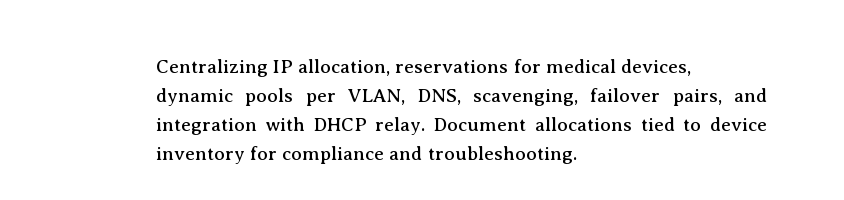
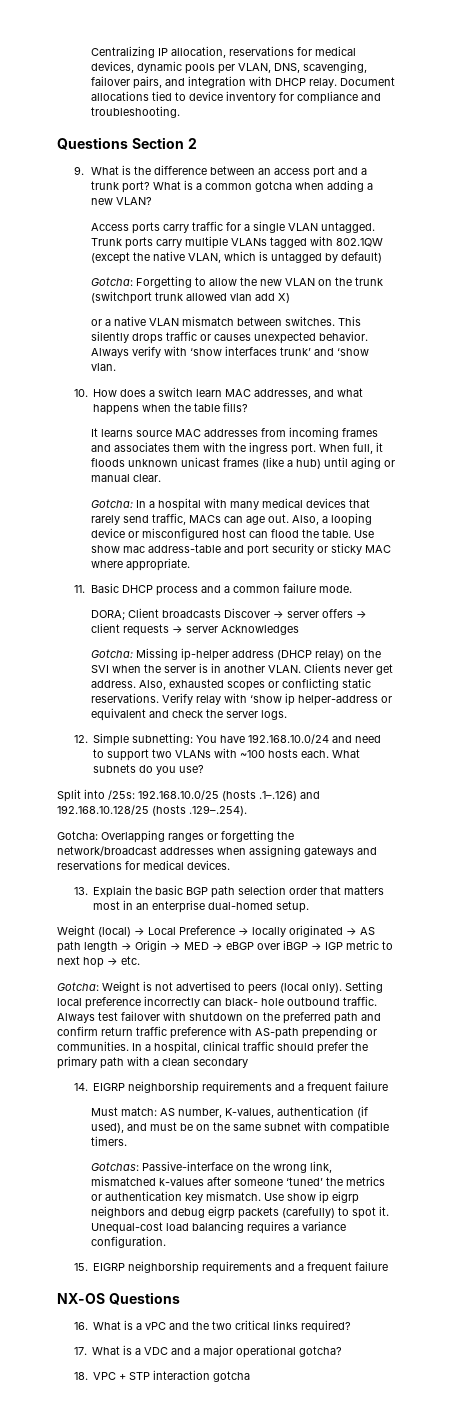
+ Questions Section 2
+ 9. What is the difference between an access port and a trunk port? What is a common gotcha when adding a new VLAN?
+ Access ports carry traffic for a single VLAN untagged. Trunk ports carry multiple VLANs tagged with 802.1QW (except the native VLAN, which is untagged by default)
+ Gotcha: Forgetting to allow the new VLAN on the trunk (switchport trunk allowed vlan add X)
+ or a native VLAN mismatch between switches. This silently drops traffic or causes unexpected behavior. Always verify with ‘show interfaces trunk’ and ‘show vlan.
+ 10. How does a switch learn MAC addresses, and what happens when the table fills?
+ It learns source MAC addresses from incoming frames and associates them with the ingress port. When full, it floods unknown unicast frames (like a hub) until aging or manual clear.
+ Gotcha: In a hospital with many medical devices that rarely send traffic, MACs can age out. Also, a looping device or misconfigured host can flood the table. Use show mac address-table and port security or sticky MAC where appropriate.
+ 11. Basic DHCP process and a common failure mode.
+ DORA; Client broadcasts Discover → server offers → client requests → server Acknowledges
+ Gotcha: Missing ip-helper address (DHCP relay) on the SVI when the server is in another VLAN. Clients never get address. Also, exhausted scopes or conflicting static reservations. Verify relay with ‘show ip helper-address or equivalent and check the server logs.
+ 12. Simple subnetting: You have 192.168.10.0/24 and need to support two VLANs with ~100 hosts each. What subnets do you use?
+ Split into /25s: 192.168.10.0/25 (hosts .1–.126) and 192.168.10.128/25 (hosts .129–.254).
+ Gotcha: Overlapping ranges or forgetting the network/broadcast addresses when assigning gateways and reservations for medical devices.
+ 13. Explain the basic BGP path selection order that matters most in an enterprise dual-homed setup.
+ Weight (local) → Local Preference → locally originated → AS path length → Origin → MED → eBGP over iBGP → IGP metric to next hop → etc.
+ Gotcha: Weight is not advertised to peers (local only). Setting local preference incorrectly can black- hole outbound traffic. Always test failover with shutdown on the preferred path and confirm return traffic preference with AS-path prepending or communities. In a hospital, clinical traffic should prefer the primary path with a clean secondary
+ 14. EIGRP neighborship requirements and a frequent failure
+ Must match: AS number, K-values, authentication (if used), and must be on the same subnet with compatible timers.
+ Gotchas: Passive-interface on the wrong link, mismatched k-values after someone ‘tuned’ the metrics or authentication key mismatch. Use show ip eigrp neighbors and debug eigrp packets (carefully) to spot it. Unequal-cost load balancing requires a variance configuration.
+ 15. EIGRP neighborship requirements and a frequent failure
+ NX-OS Questions
+ 16. What is a vPC and the two critical links required?
+ 17. What is a VDC and a major operational gotcha?
+ 18. VPC + STP interaction gotcha

